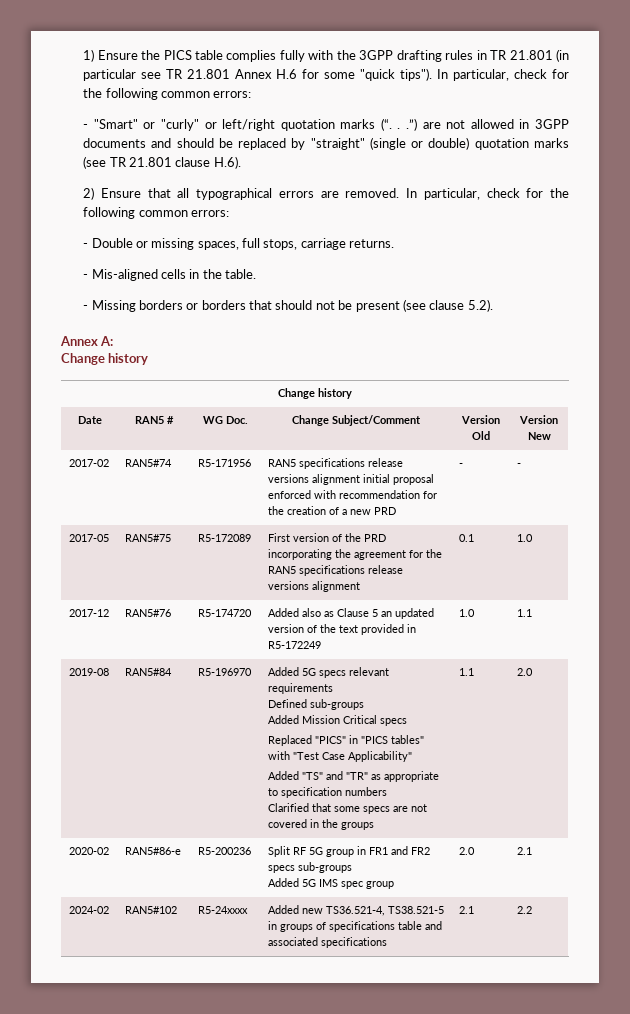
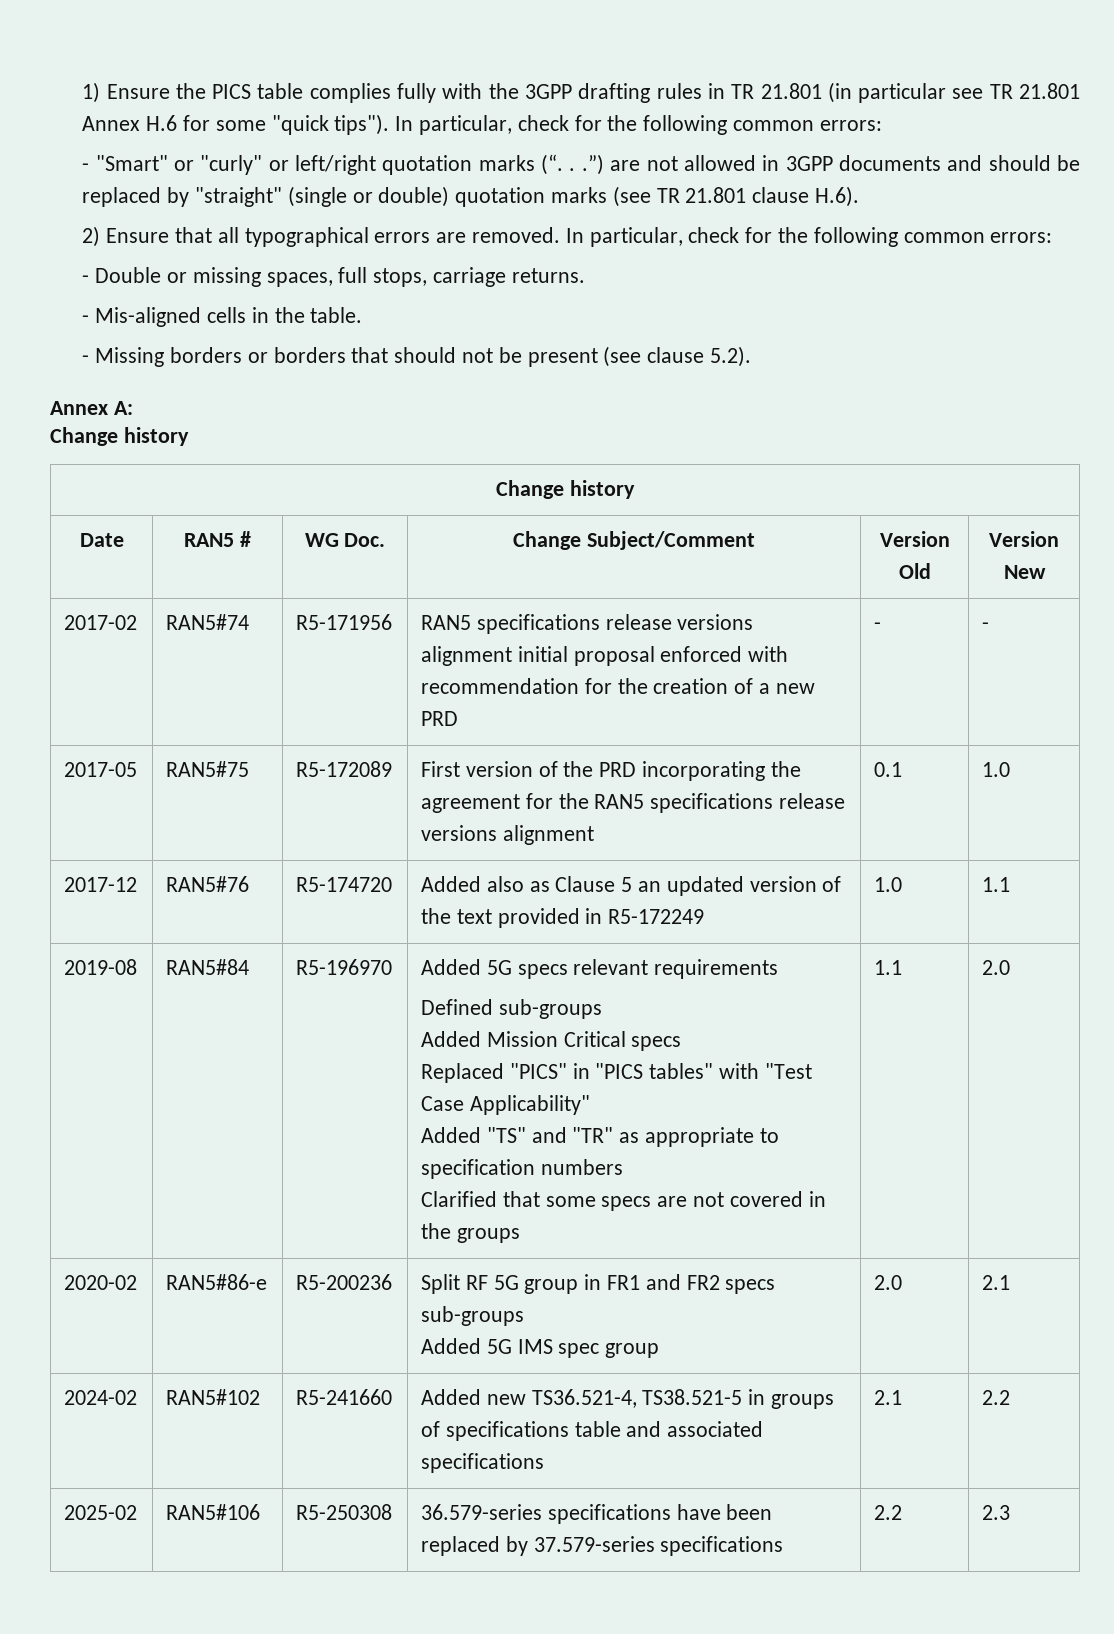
- 2024-02 | RAN5#102 | R5-24xxxx | Added new TS36.521-4, TS38.521-5 in groups of specifications table and associated specifications | 2.1 | 2.2
+ 2024-02 | RAN5#102 | R5-241660 | Added new TS36.521-4, TS38.521-5 in groups of specifications table and associated specifications | 2.1 | 2.2
+ 2025-02 | RAN5#106 | R5-250308 | 36.579-series specifications have been replaced by 37.579-series specifications | 2.2 | 2.3

